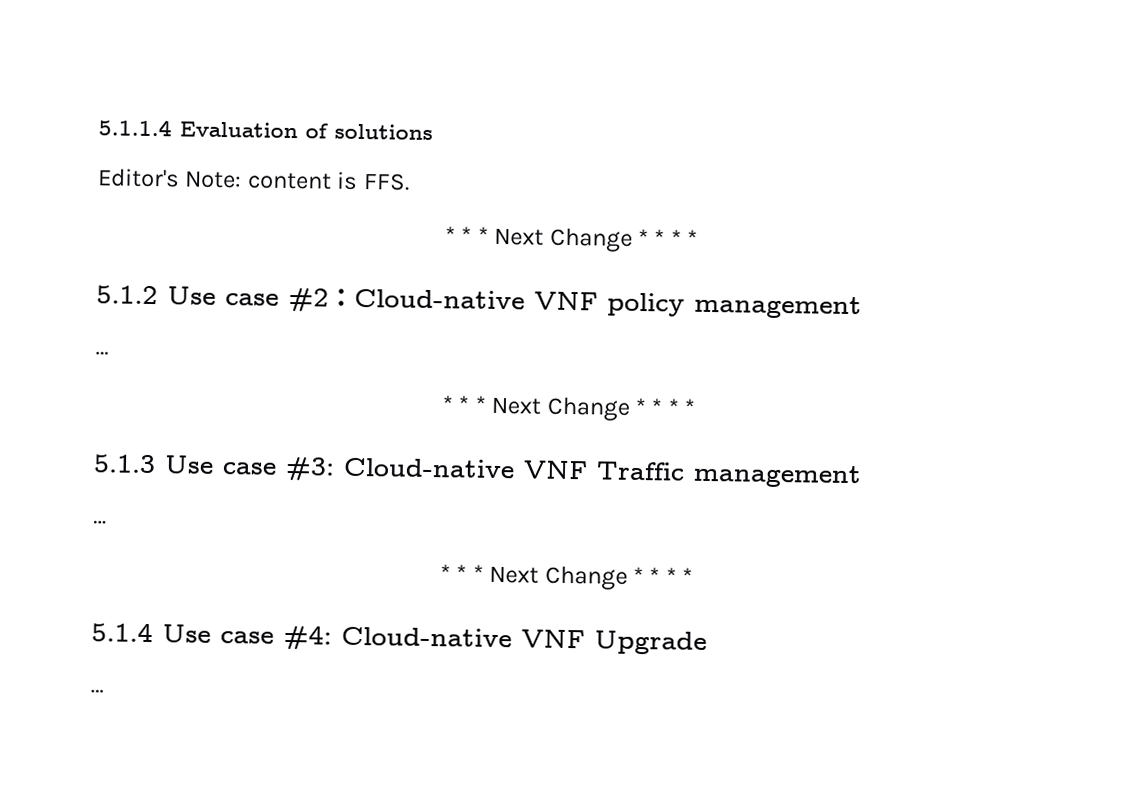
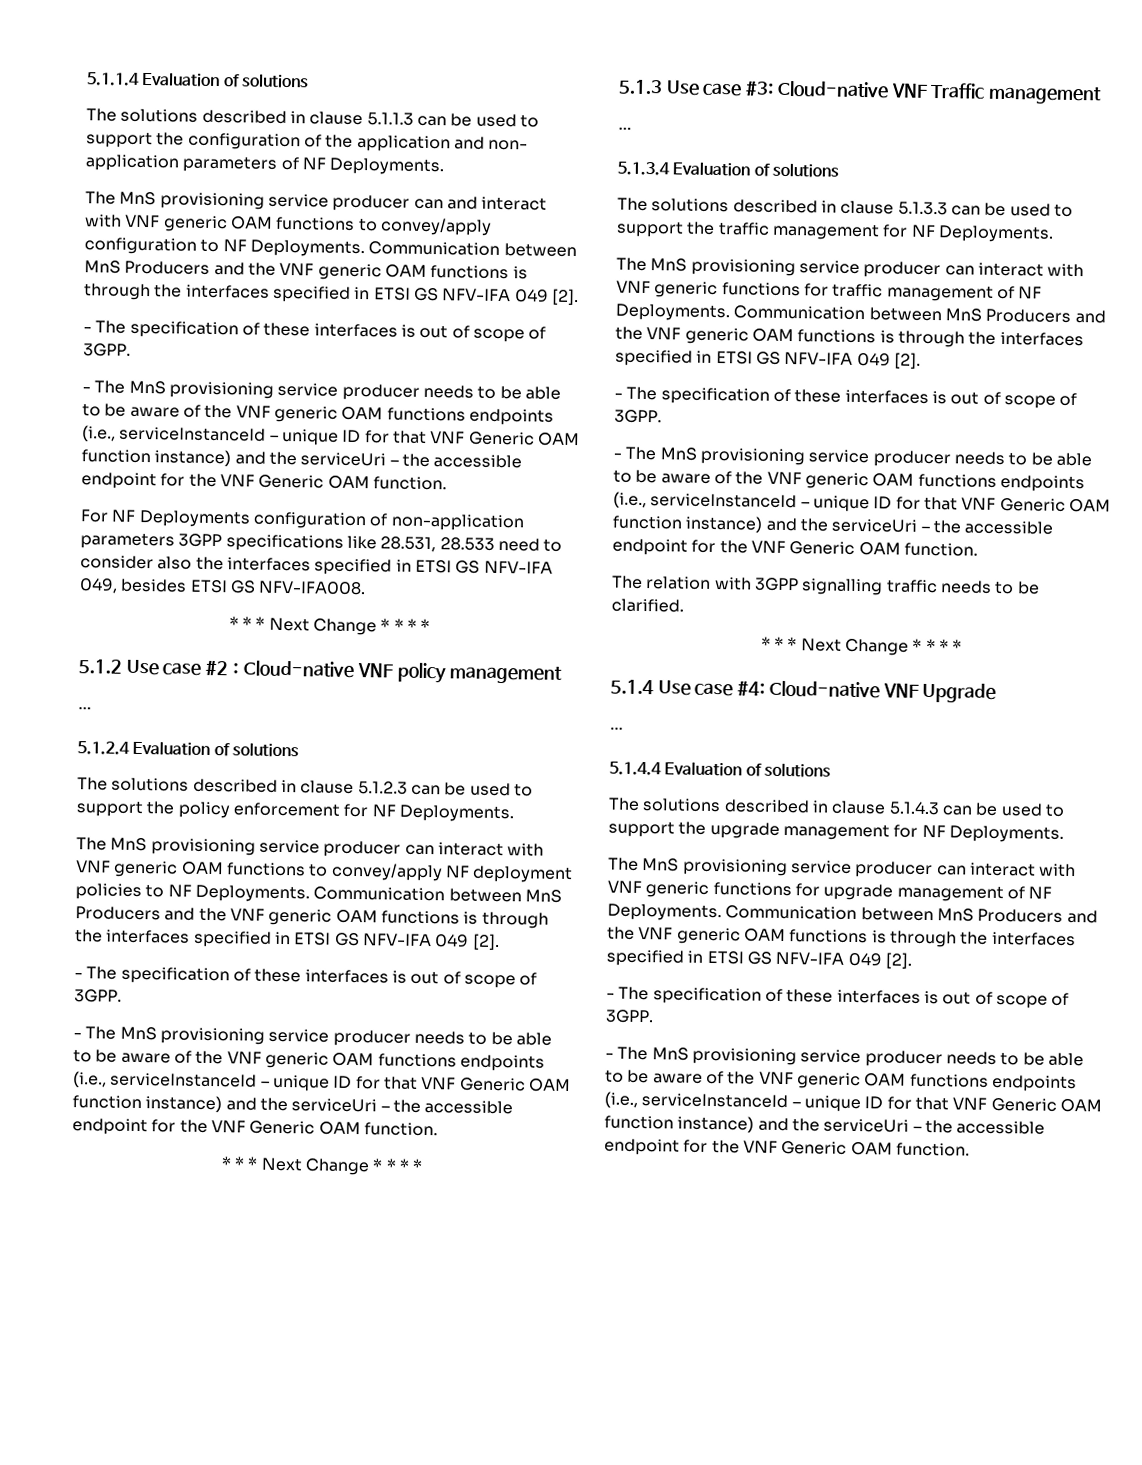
- Editor's Note: content is FFS.
+ The solutions described in clause 5.1.1.3 can be used to support the configuration of the application and non- application parameters of NF Deployments.
+ The MnS provisioning service producer can and interact with VNF generic OAM functions to convey/apply configuration to NF Deployments. Communication between MnS Producers and the VNF generic OAM functions is through the interfaces specified in ETSI GS NFV-IFA 049 [2].
+ - The specification of these interfaces is out of scope of 3GPP.
+ - The MnS provisioning service producer needs to be able to be aware of the VNF generic OAM functions endpoints (i.e., serviceInstanceId – unique ID for that VNF Generic OAM function instance) and the serviceUri – the accessible endpoint for the VNF Generic OAM function.
+ For NF Deployments configuration of non-application parameters 3GPP specifications like 28.531, 28.533 need to consider also the interfaces specified in ETSI GS NFV-IFA 049, besides ETSI GS NFV-IFA008.
+ 5.1.2.4 Evaluation of solutions
+ The solutions described in clause 5.1.2.3 can be used to support the policy enforcement for NF Deployments.
+ The MnS provisioning service producer can interact with VNF generic OAM functions to convey/apply NF deployment policies to NF Deployments. Communication between MnS Producers and the VNF generic OAM functions is through the interfaces specified in ETSI GS NFV-IFA 049 [2].
+ - The specification of these interfaces is out of scope of 3GPP.
+ - The MnS provisioning service producer needs to be able to be aware of the VNF generic OAM functions endpoints (i.e., serviceInstanceId – unique ID for that VNF Generic OAM function instance) and the serviceUri – the accessible endpoint for the VNF Generic OAM function.
+ 5.1.3.4 Evaluation of solutions
+ The solutions described in clause 5.1.3.3 can be used to support the traffic management for NF Deployments.
+ The MnS provisioning service producer can interact with VNF generic functions for traffic management of NF Deployments. Communication between MnS Producers and the VNF generic OAM functions is through the interfaces specified in ETSI GS NFV-IFA 049 [2].
+ - The specification of these interfaces is out of scope of 3GPP.
+ - The MnS provisioning service producer needs to be able to be aware of the VNF generic OAM functions endpoints (i.e., serviceInstanceId – unique ID for that VNF Generic OAM function instance) and the serviceUri – the accessible endpoint for the VNF Generic OAM function.
+ The relation with 3GPP signalling traffic needs to be clarified.
+ 5.1.4.4 Evaluation of solutions
+ The solutions described in clause 5.1.4.3 can be used to support the upgrade management for NF Deployments.
+ The MnS provisioning service producer can interact with VNF generic functions for upgrade management of NF Deployments. Communication between MnS Producers and the VNF generic OAM functions is through the interfaces specified in ETSI GS NFV-IFA 049 [2].
+ - The specification of these interfaces is out of scope of 3GPP.
+ - The MnS provisioning service producer needs to be able to be aware of the VNF generic OAM functions endpoints (i.e., serviceInstanceId – unique ID for that VNF Generic OAM function instance) and the serviceUri – the accessible endpoint for the VNF Generic OAM function.

